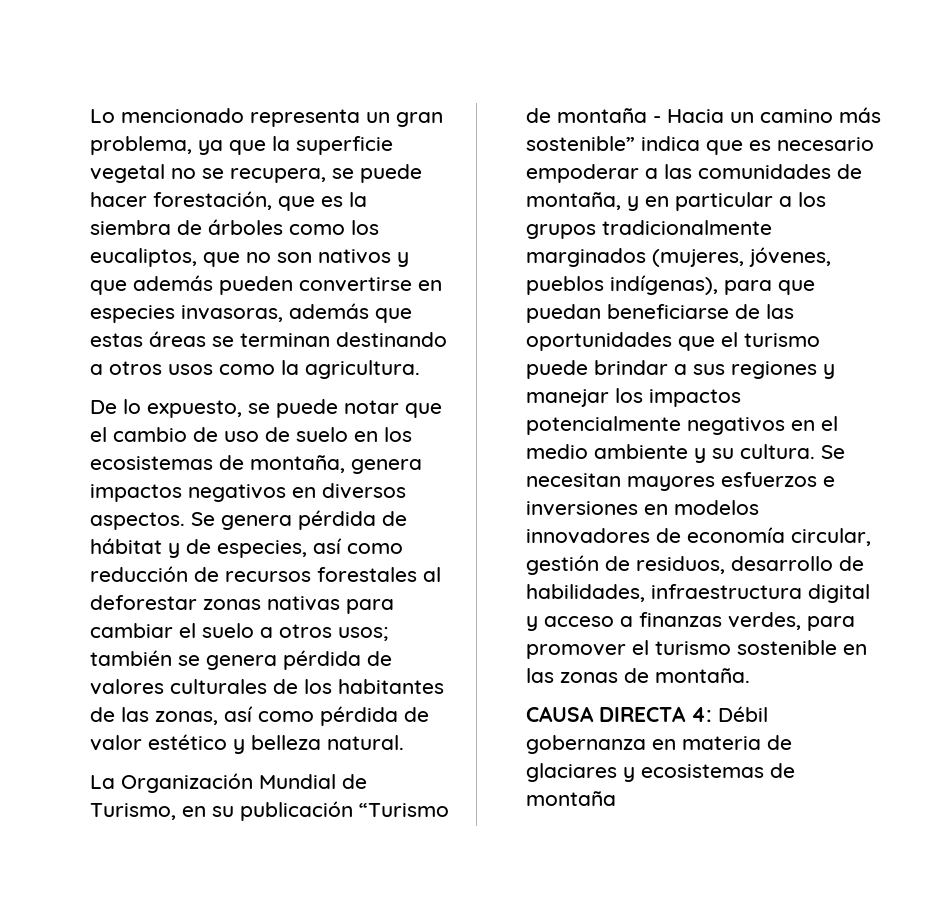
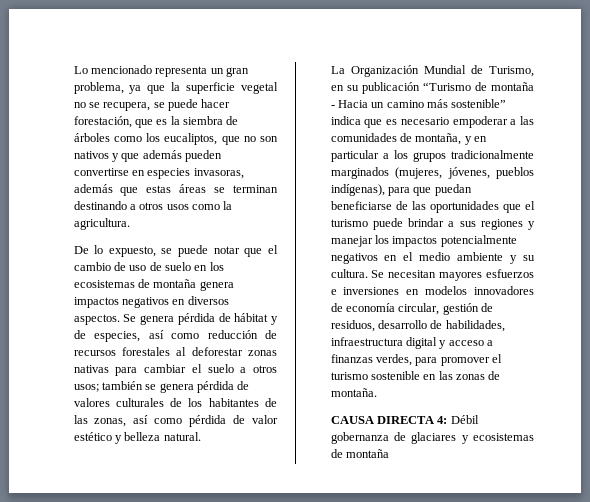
- De lo expuesto, se puede notar que el cambio de uso de suelo en los ecosistemas de montaña, genera impactos negativos en diversos aspectos.
+ De lo expuesto, se puede notar que el cambio de uso de suelo en los ecosistemas de montaña genera impactos negativos en diversos aspectos.
- CAUSA DIRECTA 4: Débil gobernanza en materia de glaciares y ecosistemas de montaña
+ CAUSA DIRECTA 4: Débil gobernanza de glaciares y ecosistemas de montaña

